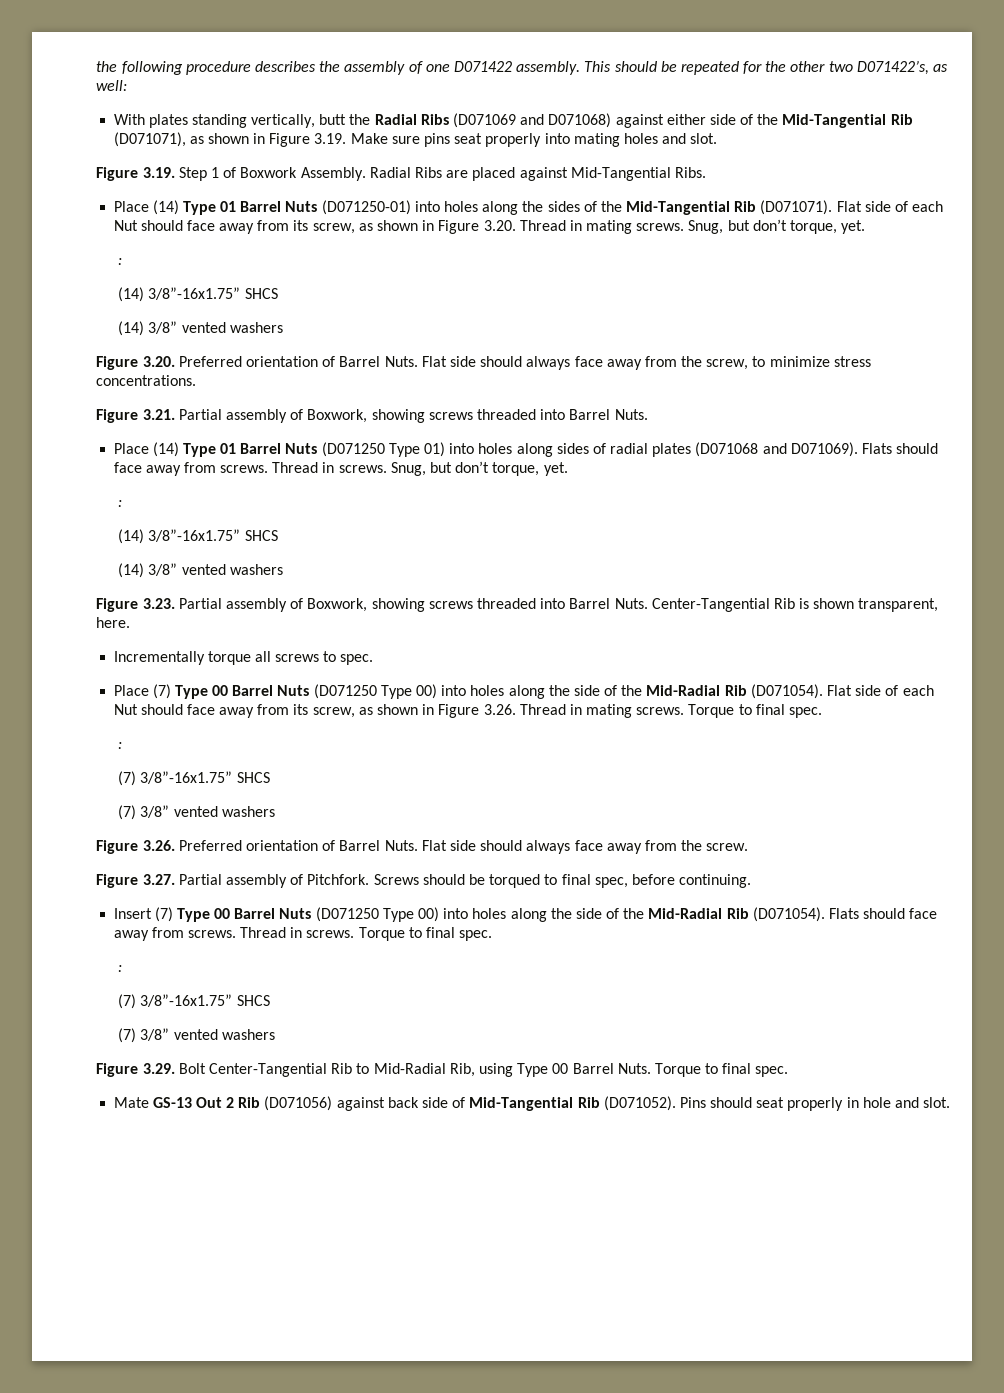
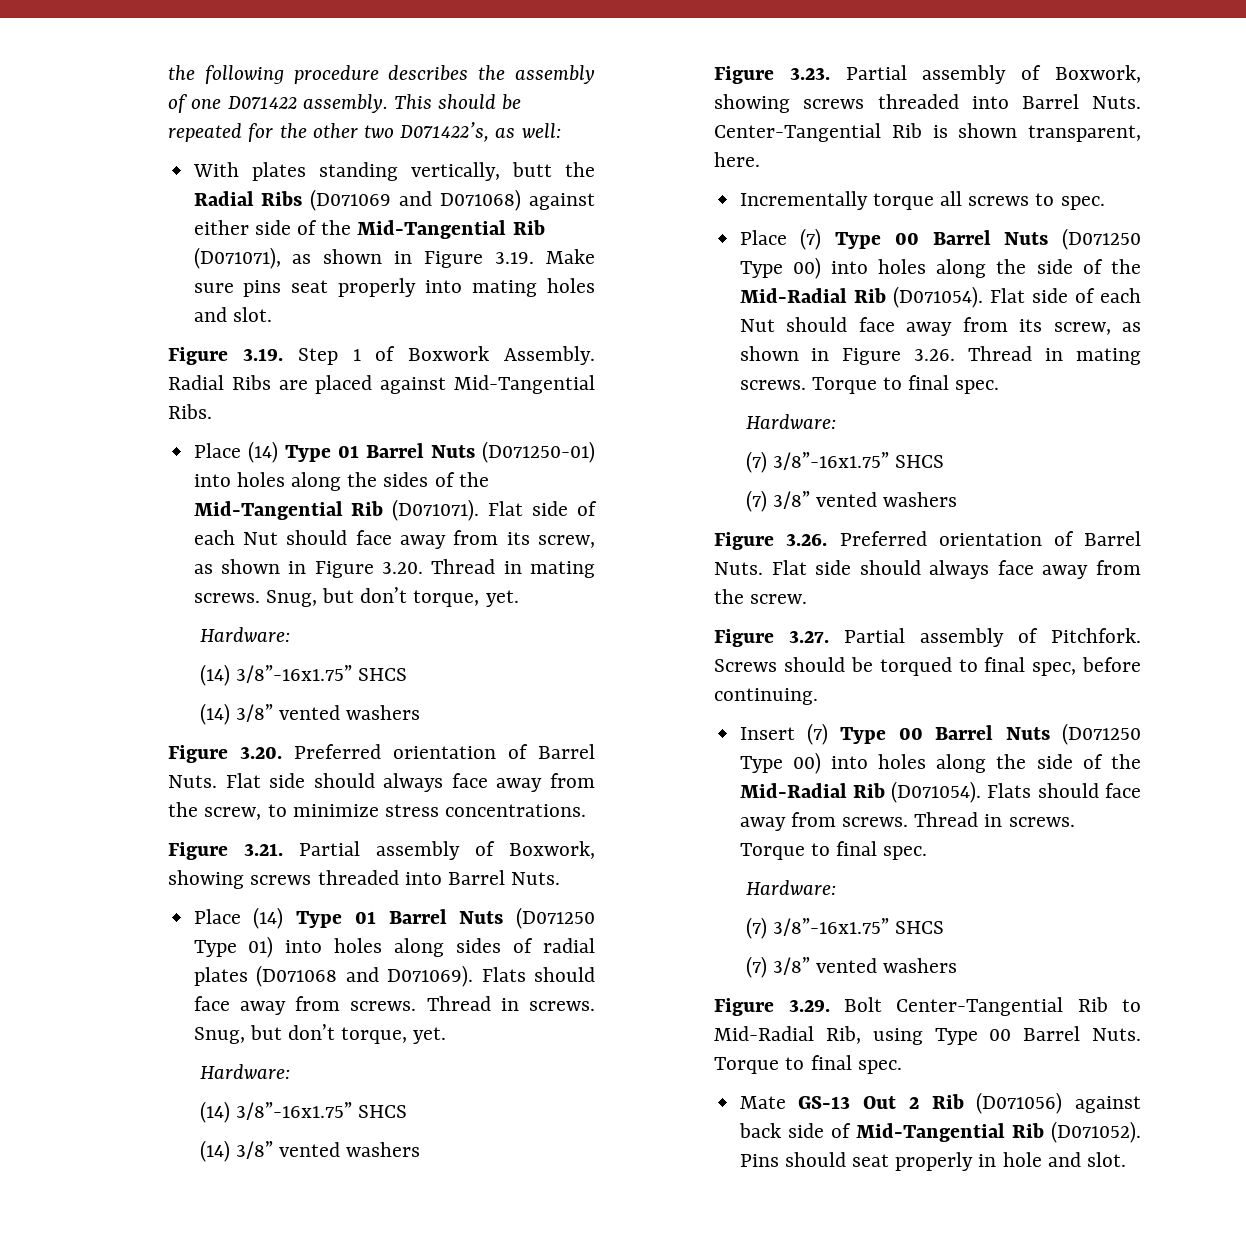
  Flat side of each Nut should face away from its screw, as shown in Figure 3.20. Thread in mating screws. Snug, but don’t torque, yet.
- :
+ Hardware:
  Thread in screws. Snug, but don’t torque, yet.
- :
+ Hardware:
  Flat side of each Nut should face away from its screw, as shown in Figure 3.26. Thread in mating screws. Torque to final spec.
- :
+ Hardware:
  Thread in screws. Torque to final spec.
- :
+ Hardware:

